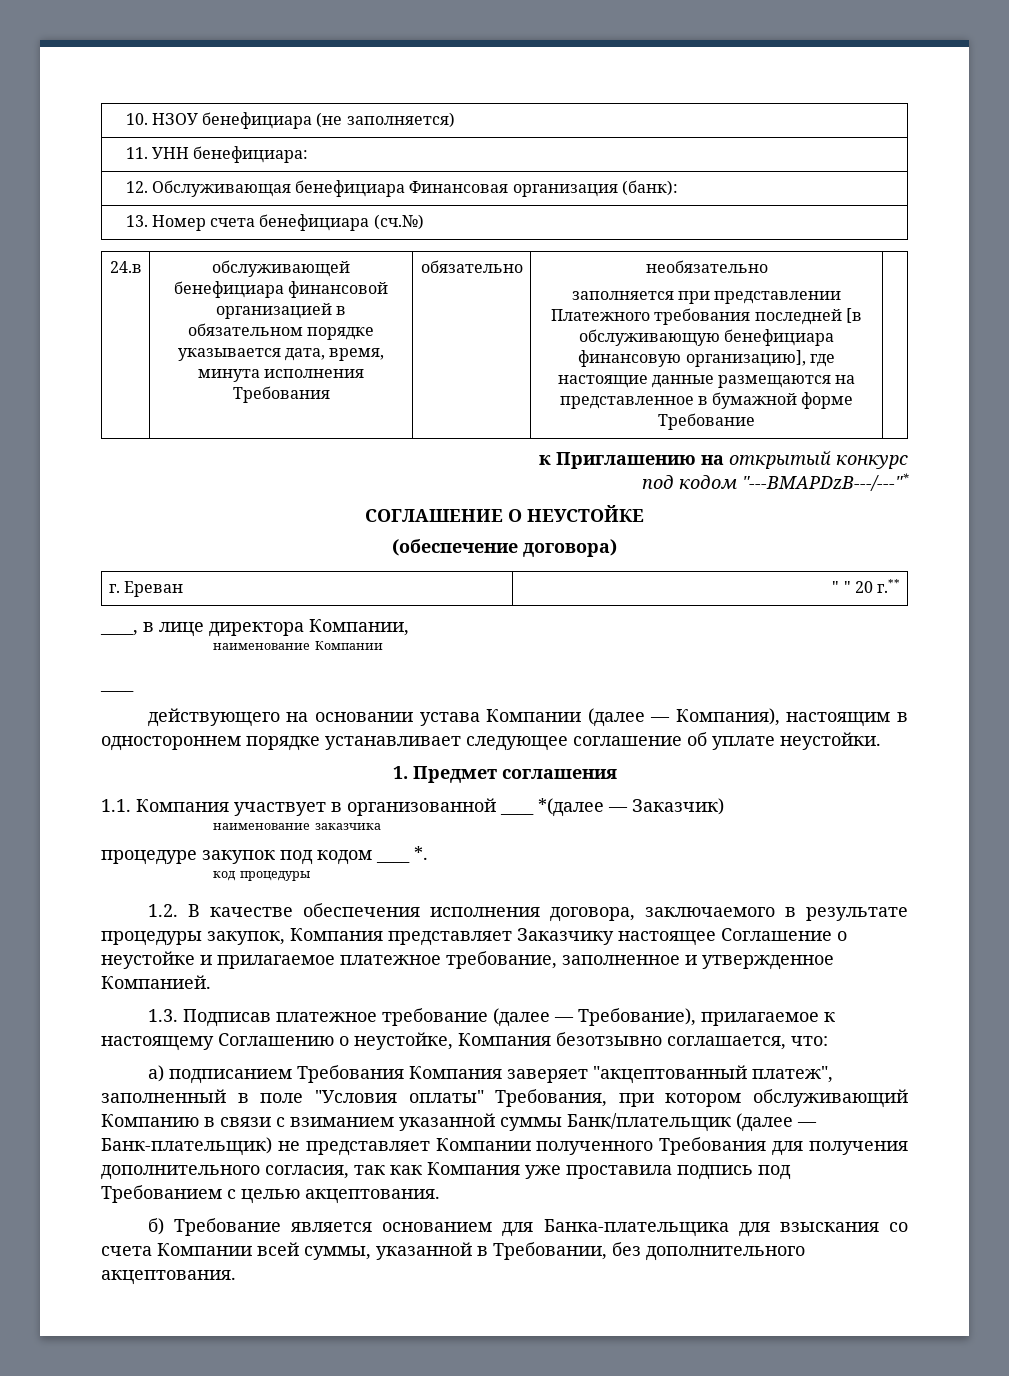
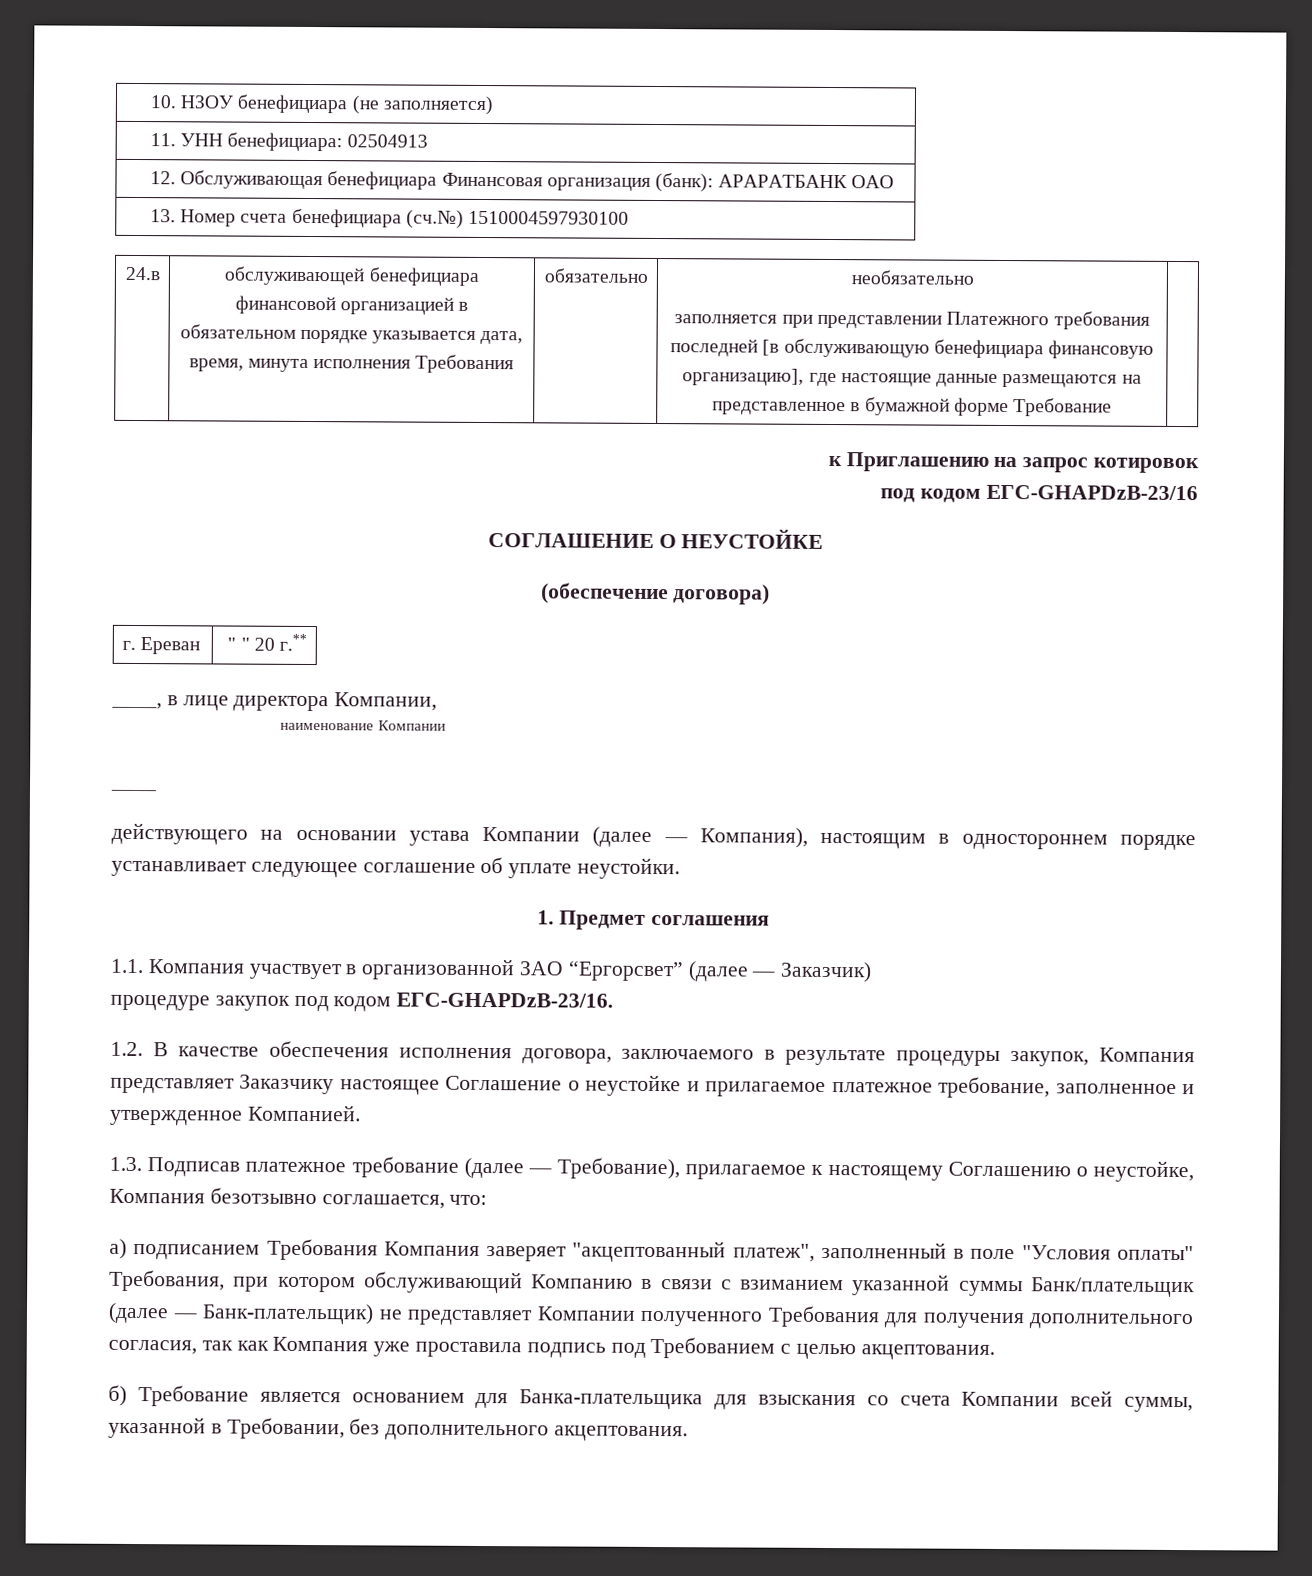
- 11. УНН бенефициара:
+ 11. УНН бенефициара: 02504913
- 12. Обслуживающая бенефициара Финансовая организация (банк):
+ 12. Обслуживающая бенефициара Финансовая организация (банк): АРАРАТБАНК ОАО
- 13. Номер счета бенефициара (сч.№)
+ 13. Номер счета бенефициара (сч.№) 1510004597930100
- к Приглашению на открытый конкурс
- под кодом "---BMAPDzB---/---"*
+ к Приглашению на запрос котировок
+ под кодом ЕГС-GHAPDzB-23/16
- 1.1. Компания участвует в организованной ____ *(далее — Заказчик)
+ 1.1. Компания участвует в организованной ЗАО “Ергорсвет” (далее — Заказчик)
- наименование заказчика
- процедуре закупок под кодом ____ *.
- код процедуры
+ процедуре закупок под кодом ЕГС-GHAPDzB-23/16.

